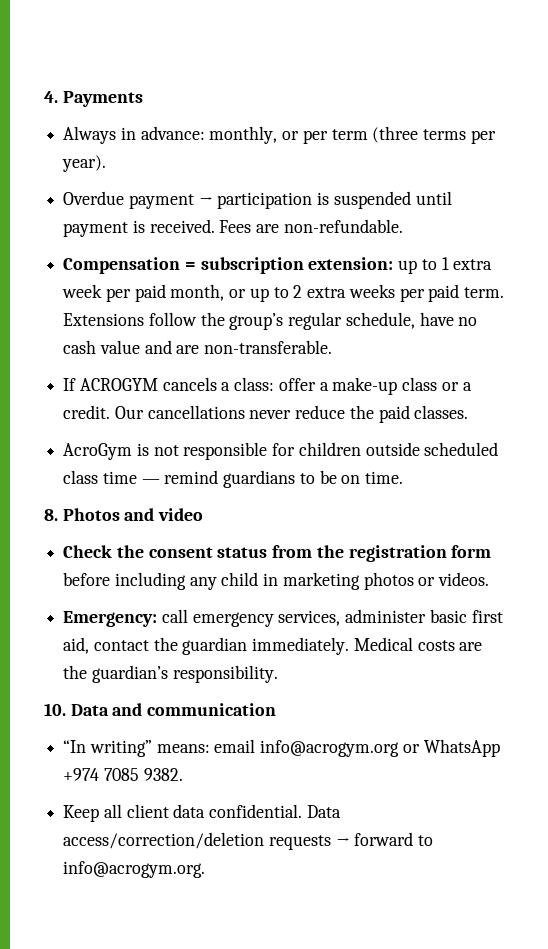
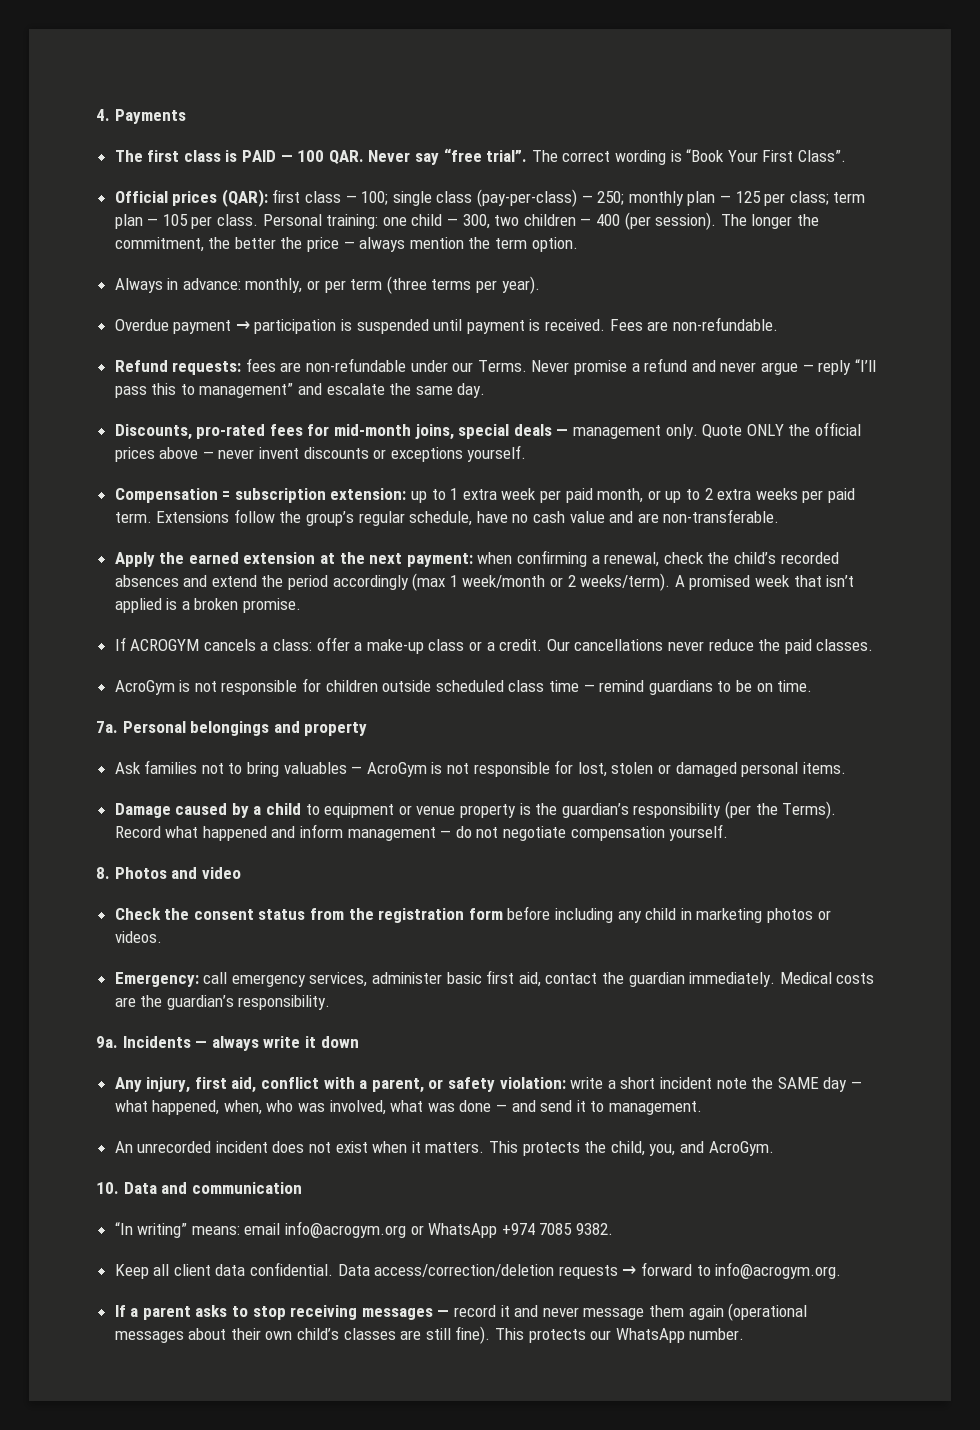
+ The first class is PAID — 100 QAR. Never say “free trial”. The correct wording is “Book Your First Class”.
+ Official prices (QAR): first class — 100; single class (pay-per-class) — 250; monthly plan — 125 per class; term plan — 105 per class. Personal training: one child — 300, two children — 400 (per session). The longer the commitment, the better the price — always mention the term option.
+ Refund requests: fees are non-refundable under our Terms. Never promise a refund and never argue — reply “I’ll pass this to management” and escalate the same day.
+ Discounts, pro-rated fees for mid-month joins, special deals — management only. Quote ONLY the official prices above — never invent discounts or exceptions yourself.
+ Apply the earned extension at the next payment: when confirming a renewal, check the child’s recorded absences and extend the period accordingly (max 1 week/month or 2 weeks/term). A promised week that isn’t applied is a broken promise.
+ 7a. Personal belongings and property
+ Ask families not to bring valuables — AcroGym is not responsible for lost, stolen or damaged personal items.
+ Damage caused by a child to equipment or venue property is the guardian’s responsibility (per the Terms). Record what happened and inform management — do not negotiate compensation yourself.
+ 9a. Incidents — always write it down
+ Any injury, first aid, conflict with a parent, or safety violation: write a short incident note the SAME day — what happened, when, who was involved, what was done — and send it to management.
+ An unrecorded incident does not exist when it matters. This protects the child, you, and AcroGym.
+ If a parent asks to stop receiving messages — record it and never message them again (operational messages about their own child’s classes are still fine). This protects our WhatsApp number.

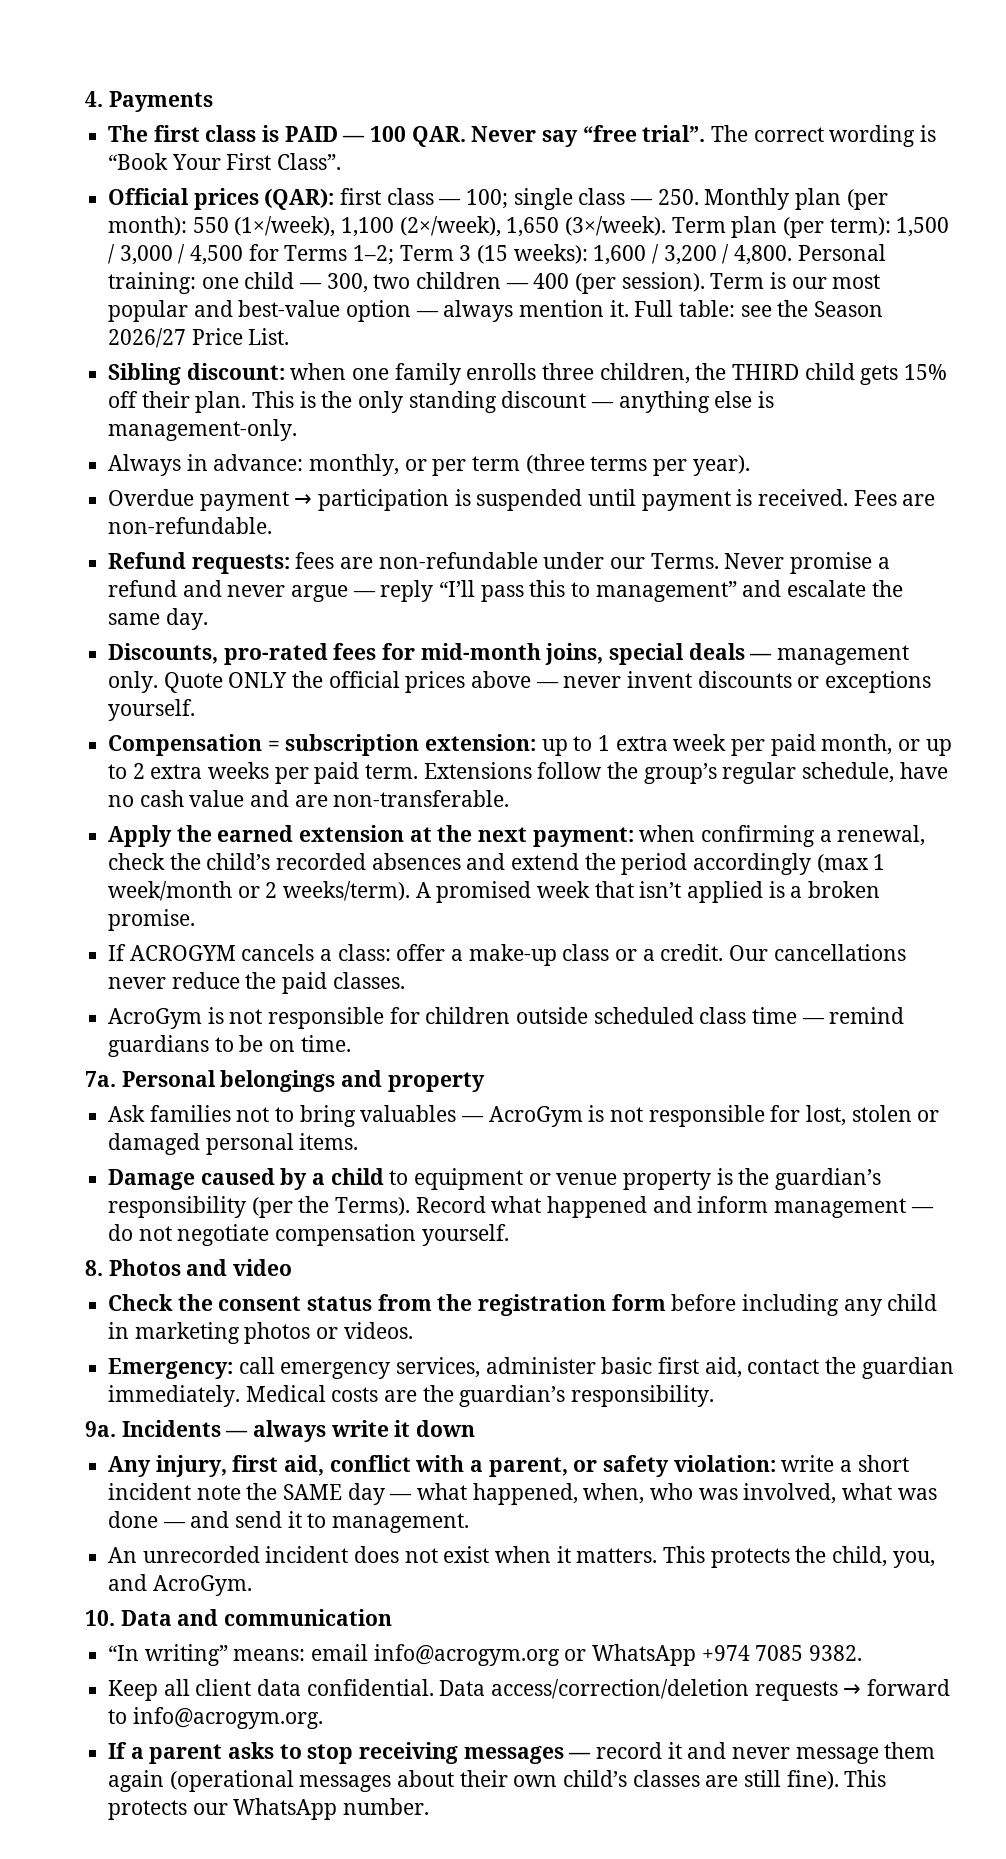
- Official prices (QAR): first class — 100; single class (pay-per-class) — 250; monthly plan — 125 per class; term plan — 105 per class.
+ Official prices (QAR): first class — 100; single class — 250. Monthly plan (per month): 550 (1×/week), 1,100 (2×/week), 1,650 (3×/week). Term plan (per term): 1,500 / 3,000 / 4,500 for Terms 1–2; Term 3 (15 weeks): 1,600 / 3,200 / 4,800.
- The longer the commitment, the better the price — always mention the term option.
+ Term is our most popular and best-value option — always mention it. Full table: see the Season 2026/27 Price List.
+ Sibling discount: when one family enrolls three children, the THIRD child gets 15% off their plan. This is the only standing discount — anything else is management-only.

